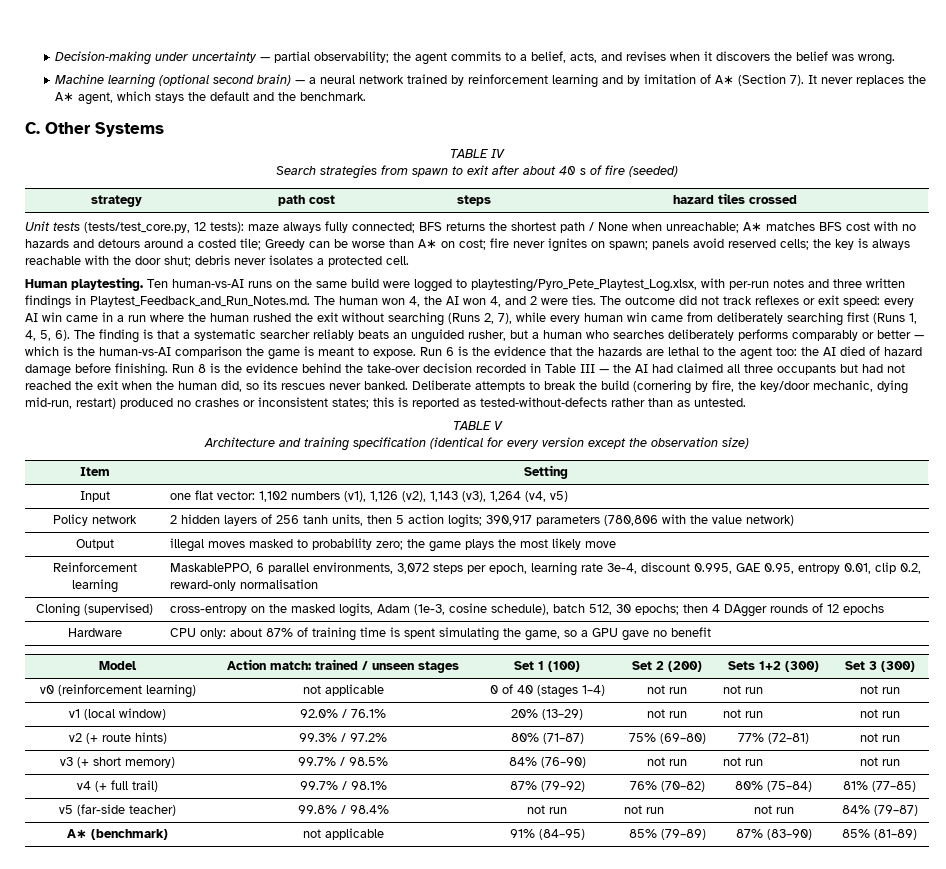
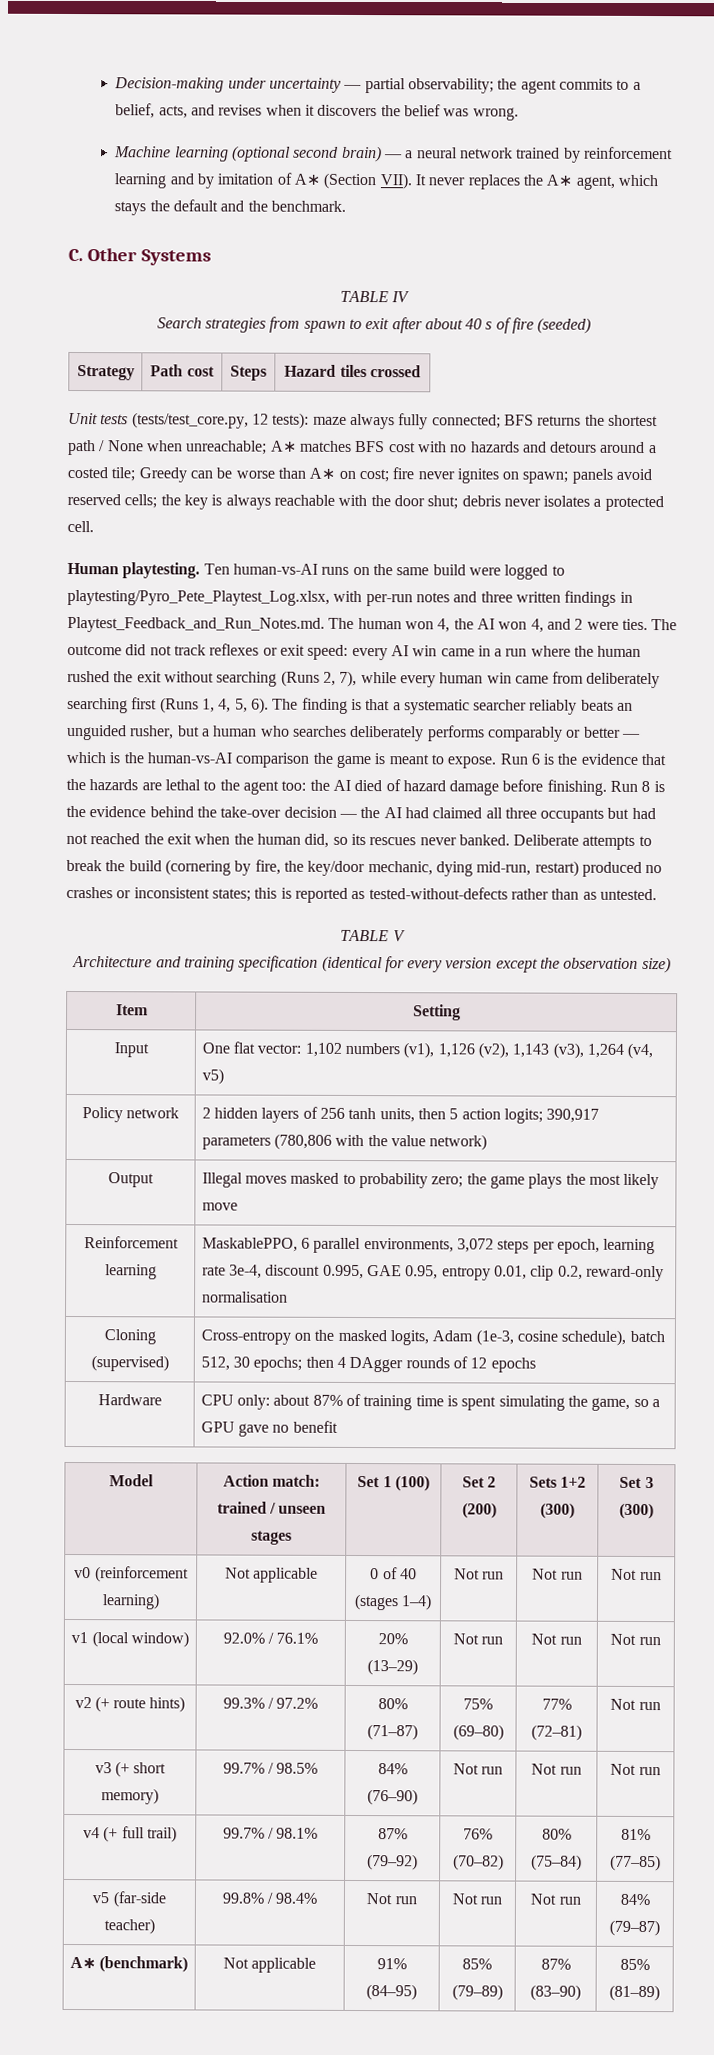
- Machine learning (optional second brain) — a neural network trained by reinforcement learning and by imitation of A∗ (Section 7).
+ Machine learning (optional second brain) — a neural network trained by reinforcement learning and by imitation of A∗ (Section VII).
- strategy | path cost | steps | hazard tiles crossed
+ Strategy | Path cost | Steps | Hazard tiles crossed
- Run 8 is the evidence behind the take‑over decision recorded in Table III — the AI had claimed all three occupants but had not reached the exit when the human did, so its rescues never banked.
+ Run 8 is the evidence behind the take‑over decision — the AI had claimed all three occupants but had not reached the exit when the human did, so its rescues never banked.
- Input | one flat vector: 1,102 numbers (v1), 1,126 (v2), 1,143 (v3), 1,264 (v4, v5)
+ Input | One flat vector: 1,102 numbers (v1), 1,126 (v2), 1,143 (v3), 1,264 (v4, v5)
- Output | illegal moves masked to probability zero; the game plays the most likely move
+ Output | Illegal moves masked to probability zero; the game plays the most likely move
- Cloning (supervised) | cross-entropy on the masked logits, Adam (1e-3, cosine schedule), batch 512, 30 epochs; then 4 DAgger rounds of 12 epochs
+ Cloning (supervised) | Cross-entropy on the masked logits, Adam (1e-3, cosine schedule), batch 512, 30 epochs; then 4 DAgger rounds of 12 epochs
- v0 (reinforcement learning) | not applicable | 0 of 40 (stages 1–4) | not run | not run | not run
+ v0 (reinforcement learning) | Not applicable | 0 of 40 (stages 1–4) | Not run | Not run | Not run
- v1 (local window) | 92.0% / 76.1% | 20% (13–29) | not run | not run | not run
+ v1 (local window) | 92.0% / 76.1% | 20% (13–29) | Not run | Not run | Not run
- v2 (+ route hints) | 99.3% / 97.2% | 80% (71–87) | 75% (69–80) | 77% (72–81) | not run
+ v2 (+ route hints) | 99.3% / 97.2% | 80% (71–87) | 75% (69–80) | 77% (72–81) | Not run
- v3 (+ short memory) | 99.7% / 98.5% | 84% (76–90) | not run | not run | not run
+ v3 (+ short memory) | 99.7% / 98.5% | 84% (76–90) | Not run | Not run | Not run
- v5 (far-side teacher) | 99.8% / 98.4% | not run | not run | not run | 84% (79–87)
+ v5 (far-side teacher) | 99.8% / 98.4% | Not run | Not run | Not run | 84% (79–87)
- A∗ (benchmark) | not applicable | 91% (84–95) | 85% (79–89) | 87% (83–90) | 85% (81–89)
+ A∗ (benchmark) | Not applicable | 91% (84–95) | 85% (79–89) | 87% (83–90) | 85% (81–89)

